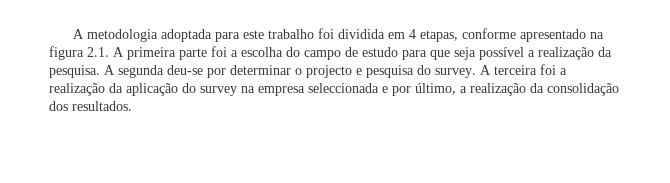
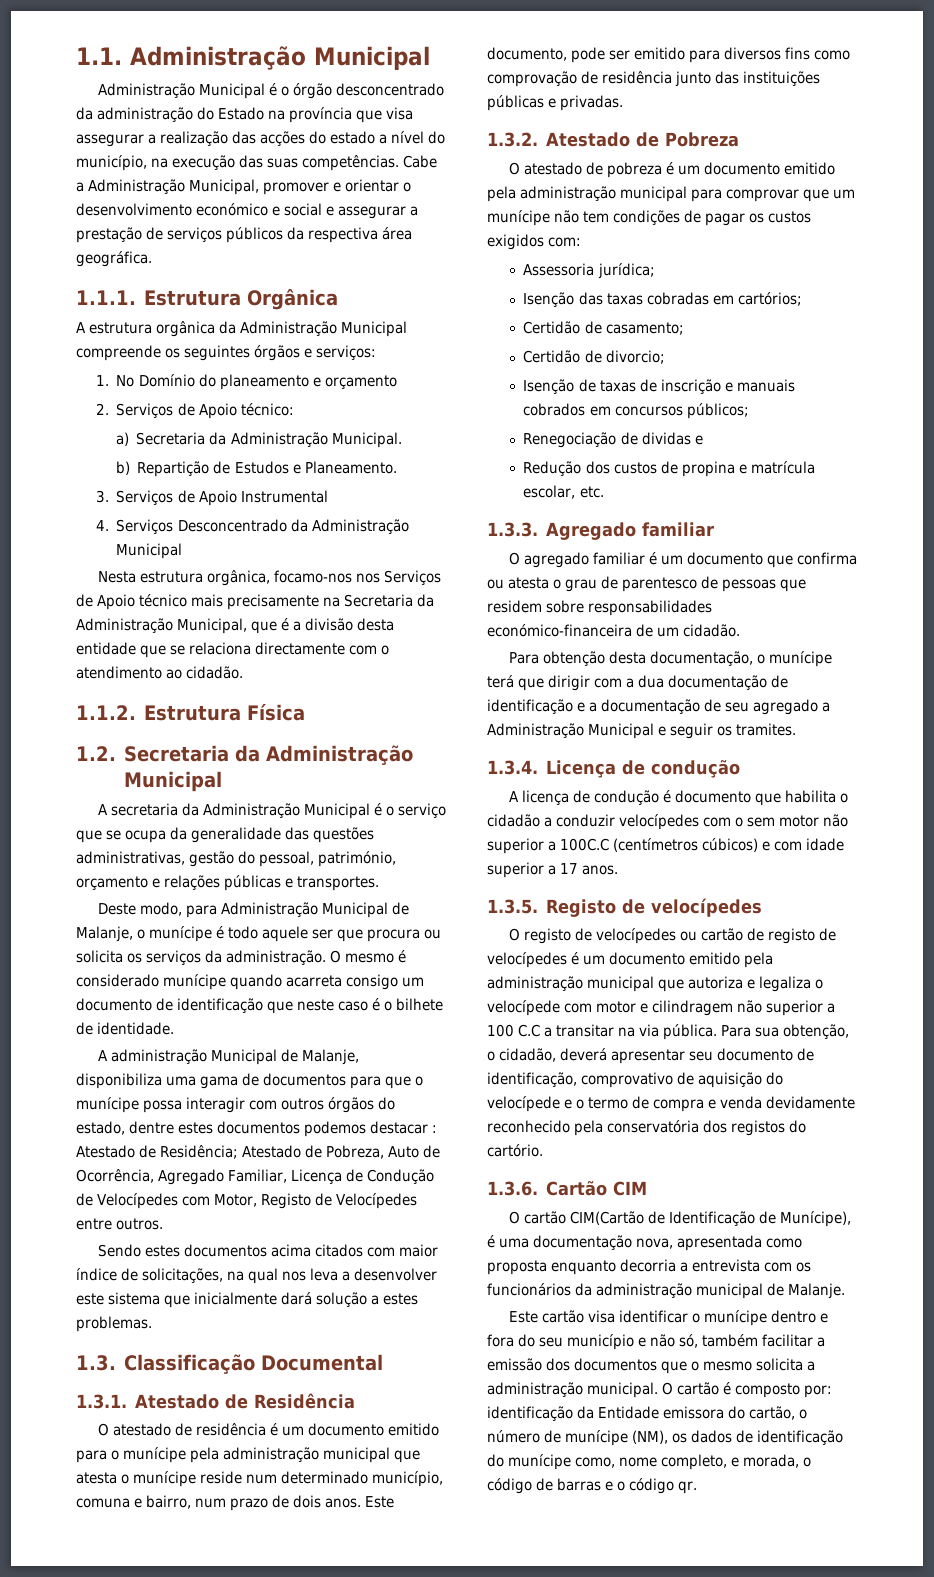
- A metodologia adoptada para este trabalho foi dividida em 4 etapas, conforme apresentado na figura 2.1. A primeira parte foi a escolha do campo de estudo para que seja possível a realização da pesquisa. A segunda deu-se por determinar o projecto e pesquisa do survey. A terceira foi a realização da aplicação do survey na empresa seleccionada e por último, a realização da consolidação dos resultados.
+ 1.1. Administração Municipal
+ Administração Municipal é o órgão desconcentrado da administração do Estado na província que visa assegurar a realização das acções do estado a nível do município, na execução das suas competências. Cabe a Administração Municipal, promover e orientar o desenvolvimento económico e social e assegurar a prestação de serviços públicos da respectiva área geográfica.
+ 1.1.1. Estrutura Orgânica
+ A estrutura orgânica da Administração Municipal compreende os seguintes órgãos e serviços:
+ 1. No Domínio do planeamento e orçamento
+ 2. Serviços de Apoio técnico:
+ a) Secretaria da Administração Municipal.
+ b) Repartição de Estudos e Planeamento.
+ 3. Serviços de Apoio Instrumental
+ 4. Serviços Desconcentrado da Administração Municipal
+ Nesta estrutura orgânica, focamo-nos nos Serviços de Apoio técnico mais precisamente na Secretaria da Administração Municipal, que é a divisão desta entidade que se relaciona directamente com o atendimento ao cidadão.
+ 1.1.2. Estrutura Física
+ 1.2. Secretaria da Administração Municipal
+ A secretaria da Administração Municipal é o serviço que se ocupa da generalidade das questões administrativas, gestão do pessoal, património, orçamento e relações públicas e transportes.
+ Deste modo, para Administração Municipal de Malanje, o munícipe é todo aquele ser que procura ou solicita os serviços da administração. O mesmo é considerado munícipe quando acarreta consigo um documento de identificação que neste caso é o bilhete de identidade.
+ A administração Municipal de Malanje, disponibiliza uma gama de documentos para que o munícipe possa interagir com outros órgãos do estado, dentre estes documentos podemos destacar : Atestado de Residência; Atestado de Pobreza, Auto de Ocorrência, Agregado Familiar, Licença de Condução de Velocípedes com Motor, Registo de Velocípedes entre outros.
+ Sendo estes documentos acima citados com maior índice de solicitações, na qual nos leva a desenvolver este sistema que inicialmente dará solução a estes problemas.
+ 1.3. Classificação Documental
+ 1.3.1. Atestado de Residência
+ O atestado de residência é um documento emitido para o munícipe pela administração municipal que atesta o munícipe reside num determinado município, comuna e bairro, num prazo de dois anos. Este documento, pode ser emitido para diversos fins como comprovação de residência junto das instituições públicas e privadas.
+ 1.3.2. Atestado de Pobreza
+ O atestado de pobreza é um documento emitido pela administração municipal para comprovar que um munícipe não tem condições de pagar os custos exigidos com:
+ Assessoria jurídica;
+ Isenção das taxas cobradas em cartórios;
+ Certidão de casamento;
+ Certidão de divorcio;
+ Isenção de taxas de inscrição e manuais cobrados em concursos públicos;
+ Renegociação de dividas e
+ Redução dos custos de propina e matrícula escolar, etc.
+ 1.3.3. Agregado familiar
+ O agregado familiar é um documento que confirma ou atesta o grau de parentesco de pessoas que residem sobre responsabilidades económico-financeira de um cidadão.
+ Para obtenção desta documentação, o munícipe terá que dirigir com a dua documentação de identificação e a documentação de seu agregado a Administração Municipal e seguir os tramites.
+ 1.3.4. Licença de condução
+ A licença de condução é documento que habilita o cidadão a conduzir velocípedes com o sem motor não superior a 100C.C (centímetros cúbicos) e com idade superior a 17 anos.
+ 1.3.5. Registo de velocípedes
+ O registo de velocípedes ou cartão de registo de velocípedes é um documento emitido pela administração municipal que autoriza e legaliza o velocípede com motor e cilindragem não superior a 100 C.C a transitar na via pública. Para sua obtenção, o cidadão, deverá apresentar seu documento de identificação, comprovativo de aquisição do velocípede e o termo de compra e venda devidamente reconhecido pela conservatória dos registos do cartório.
+ 1.3.6. Cartão CIM
+ O cartão CIM(Cartão de Identificação de Munícipe), é uma documentação nova, apresentada como proposta enquanto decorria a entrevista com os funcionários da administração municipal de Malanje.
+ Este cartão visa identificar o munícipe dentro e fora do seu município e não só, também facilitar a emissão dos documentos que o mesmo solicita a administração municipal. O cartão é composto por: identificação da Entidade emissora do cartão, o número de munícipe (NM), os dados de identificação do munícipe como, nome completo, e morada, o código de barras e o código qr.

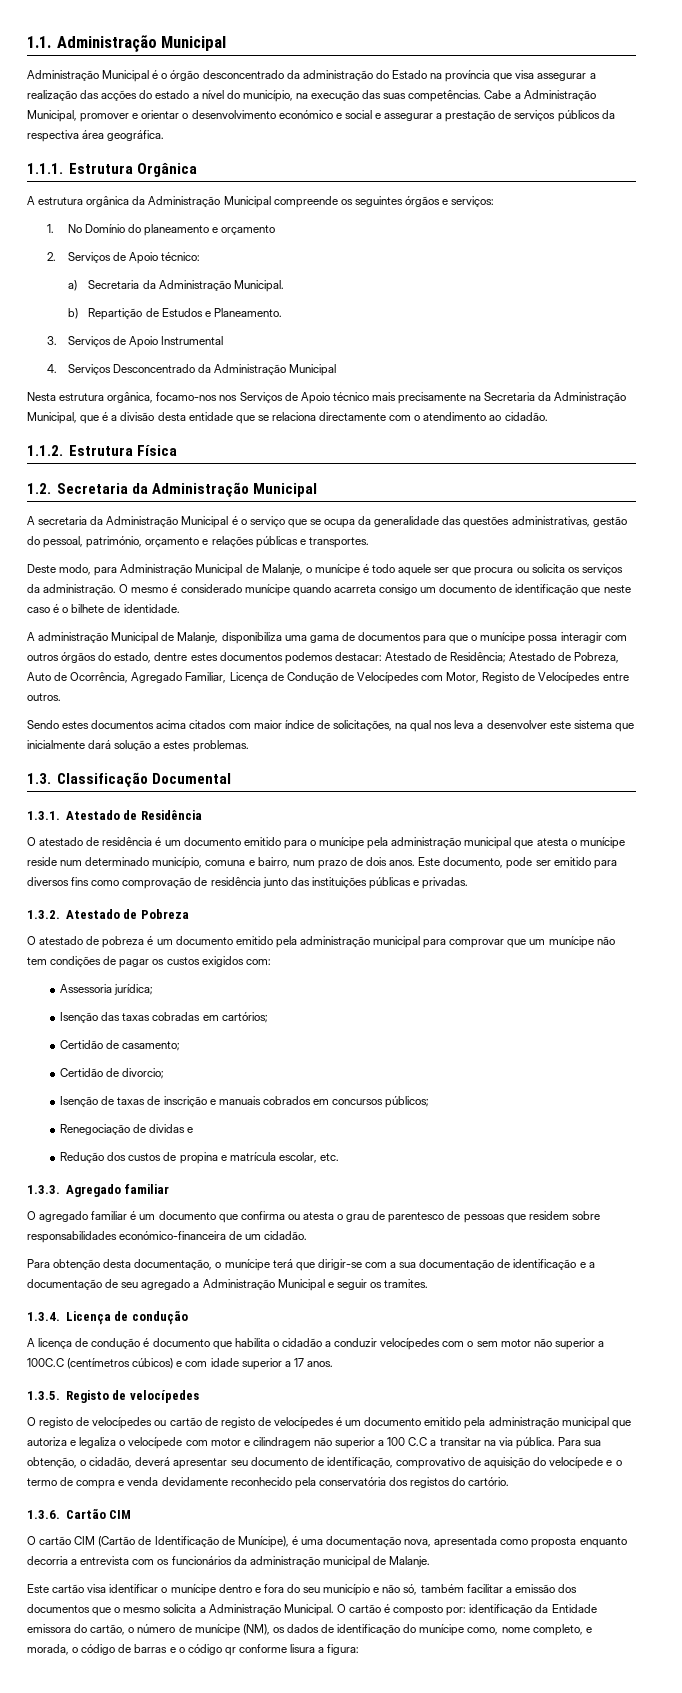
- A administração Municipal de Malanje, disponibiliza uma gama de documentos para que o munícipe possa interagir com outros órgãos do estado, dentre estes documentos podemos destacar : Atestado de Residência; Atestado de Pobreza, Auto de Ocorrência, Agregado Familiar, Licença de Condução de Velocípedes com Motor, Registo de Velocípedes entre outros.
+ A administração Municipal de Malanje, disponibiliza uma gama de documentos para que o munícipe possa interagir com outros órgãos do estado, dentre estes documentos podemos destacar: Atestado de Residência; Atestado de Pobreza, Auto de Ocorrência, Agregado Familiar, Licença de Condução de Velocípedes com Motor, Registo de Velocípedes entre outros.
- Para obtenção desta documentação, o munícipe terá que dirigir com a dua documentação de identificação e a documentação de seu agregado a Administração Municipal e seguir os tramites.
+ Para obtenção desta documentação, o munícipe terá que dirigir-se com a sua documentação de identificação e a documentação de seu agregado a Administração Municipal e seguir os tramites.
- O cartão CIM(Cartão de Identificação de Munícipe), é uma documentação nova, apresentada como proposta enquanto decorria a entrevista com os funcionários da administração municipal de Malanje.
+ O cartão CIM (Cartão de Identificação de Munícipe), é uma documentação nova, apresentada como proposta enquanto decorria a entrevista com os funcionários da administração municipal de Malanje.
- Este cartão visa identificar o munícipe dentro e fora do seu município e não só, também facilitar a emissão dos documentos que o mesmo solicita a administração municipal.
+ Este cartão visa identificar o munícipe dentro e fora do seu município e não só, também facilitar a emissão dos documentos que o mesmo solicita a Administração Municipal.
- O cartão é composto por: identificação da Entidade emissora do cartão, o número de munícipe (NM), os dados de identificação do munícipe como, nome completo, e morada, o código de barras e o código qr.
+ O cartão é composto por: identificação da Entidade emissora do cartão, o número de munícipe (NM), os dados de identificação do munícipe como, nome completo, e morada, o código de barras e o código qr conforme lisura a figura:

